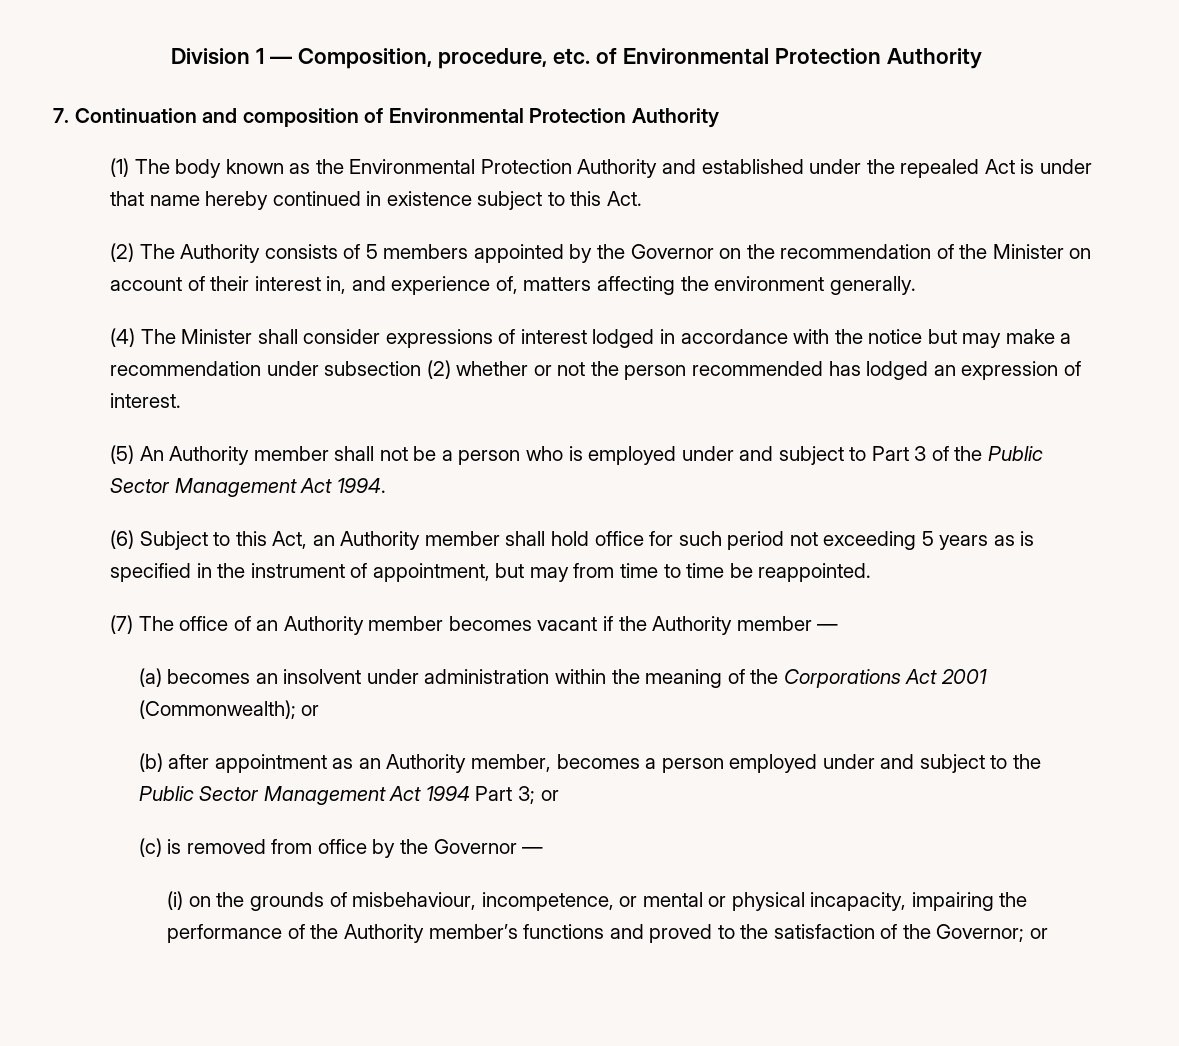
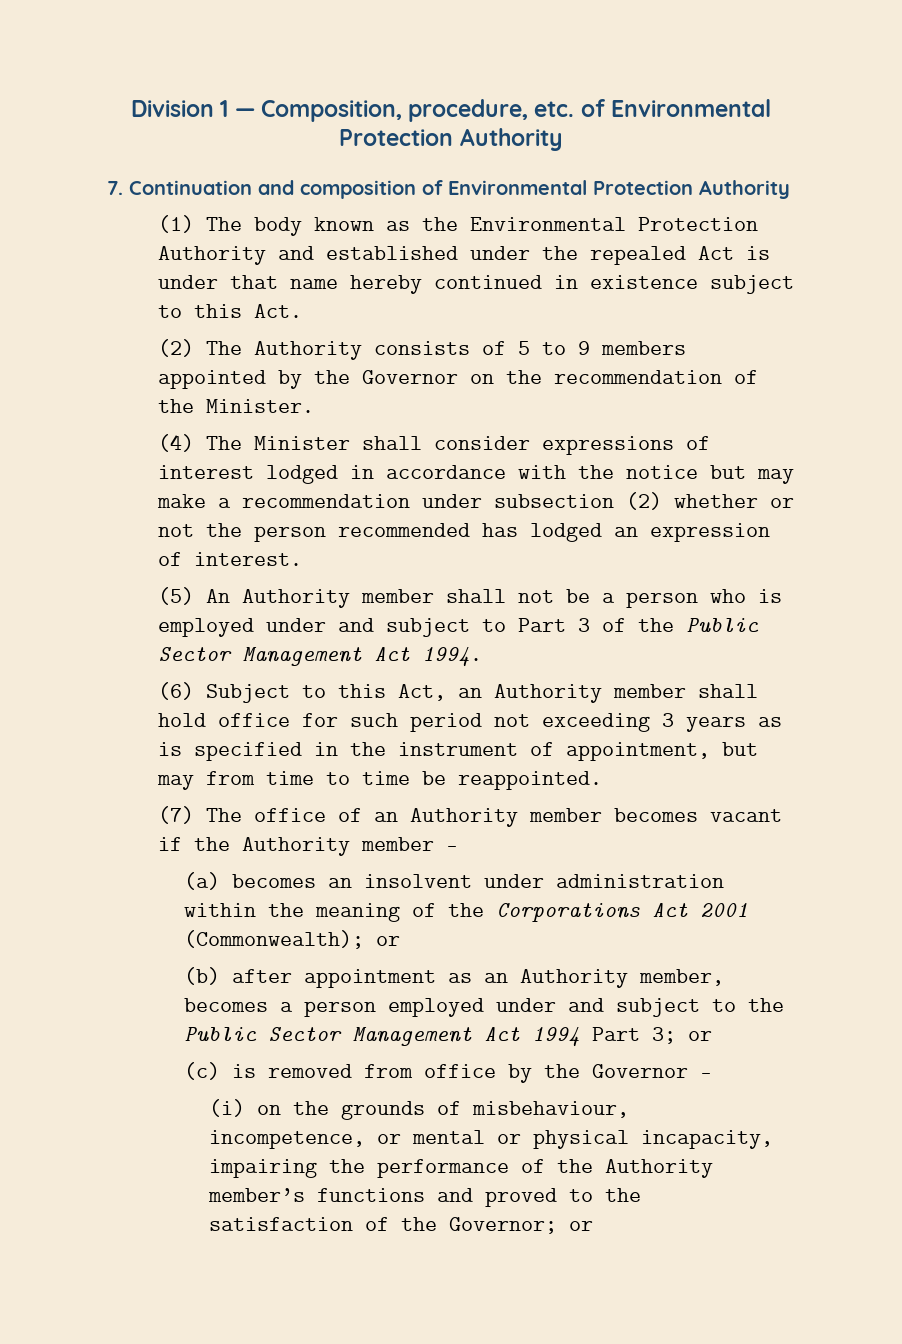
- (2) The Authority consists of 5 members appointed by the Governor on the recommendation of the Minister on account of their interest in, and experience of, matters affecting the environment generally.
+ (2) The Authority consists of 5 to 9 members appointed by the Governor on the recommendation of the Minister.
- (6) Subject to this Act, an Authority member shall hold office for such period not exceeding 5 years as is specified in the instrument of appointment, but may from time to time be reappointed.
+ (6) Subject to this Act, an Authority member shall hold office for such period not exceeding 3 years as is specified in the instrument of appointment, but may from time to time be reappointed.

